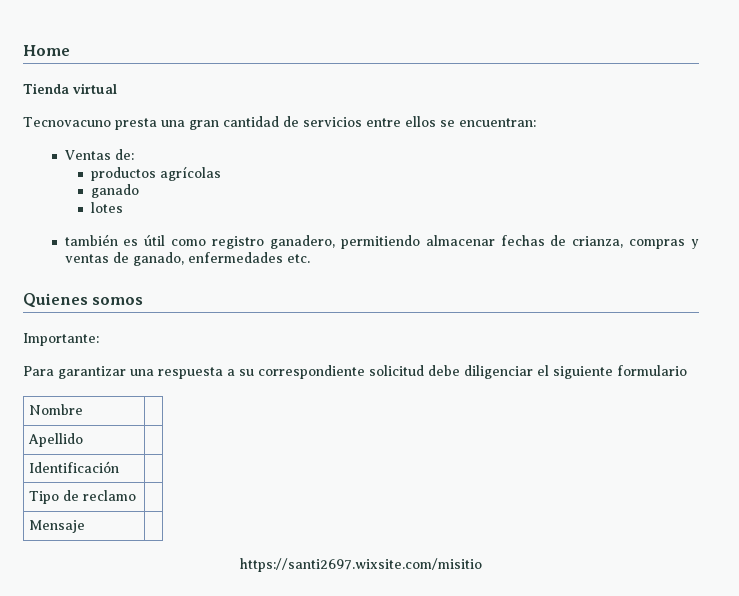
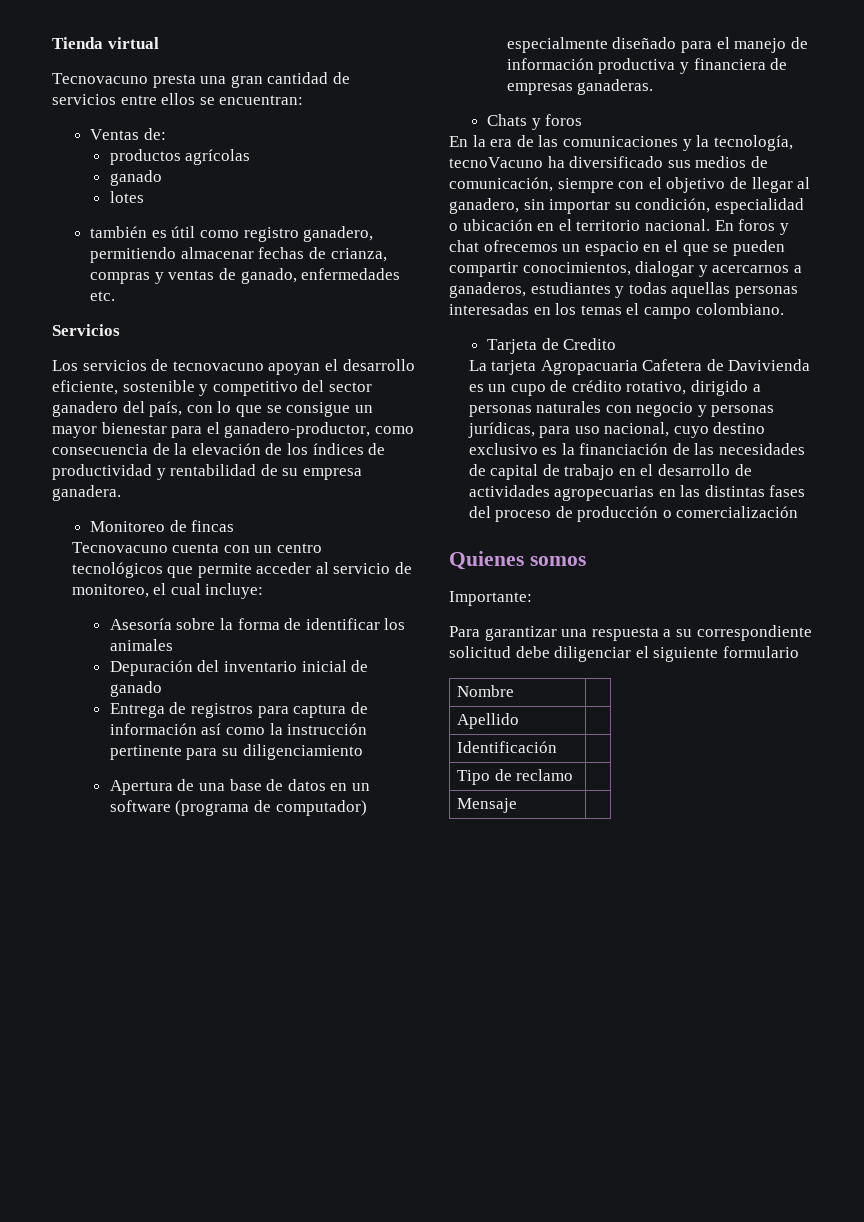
- Home
+ Servicios
+ Los servicios de tecnovacuno apoyan el desarrollo eficiente, sostenible y competitivo del sector ganadero del país, con lo que se consigue un mayor bienestar para el ganadero-productor, como consecuencia de la elevación de los índices de productividad y rentabilidad de su empresa ganadera.
+ Monitoreo de fincas
+ Tecnovacuno cuenta con un centro tecnológicos que permite acceder al servicio de monitoreo, el cual incluye:
+ Asesoría sobre la forma de identificar los animales
+ Depuración del inventario inicial de ganado
+ Entrega de registros para captura de información así como la instrucción pertinente para su diligenciamiento
+ Apertura de una base de datos en un software (programa de computador) especialmente diseñado para el manejo de información productiva y financiera de empresas ganaderas.
+ Chats y foros
+ En la era de las comunicaciones y la tecnología, tecnoVacuno ha diversificado sus medios de comunicación, siempre con el objetivo de llegar al ganadero, sin importar su condición, especialidad o ubicación en el territorio nacional. En foros y chat ofrecemos un espacio en el que se pueden compartir conocimientos, dialogar y acercarnos a ganaderos, estudiantes y todas aquellas personas interesadas en los temas el campo colombiano.
+ Tarjeta de Credito
+ La tarjeta Agropacuaria Cafetera de Davivienda es un cupo de crédito rotativo, dirigido a personas naturales con negocio y personas jurídicas, para uso nacional, cuyo destino exclusivo es la financiación de las necesidades de capital de trabajo en el desarrollo de actividades agropecuarias en las distintas fases del proceso de producción o comercialización
- https://santi2697.wixsite.com/misitio

